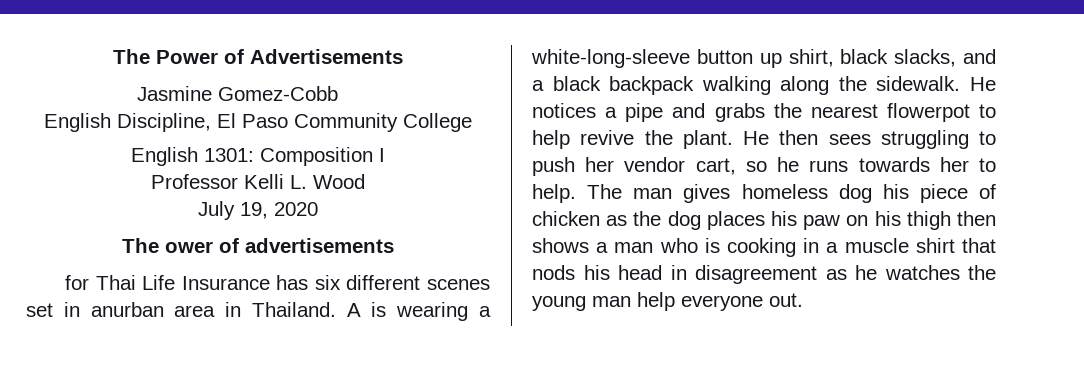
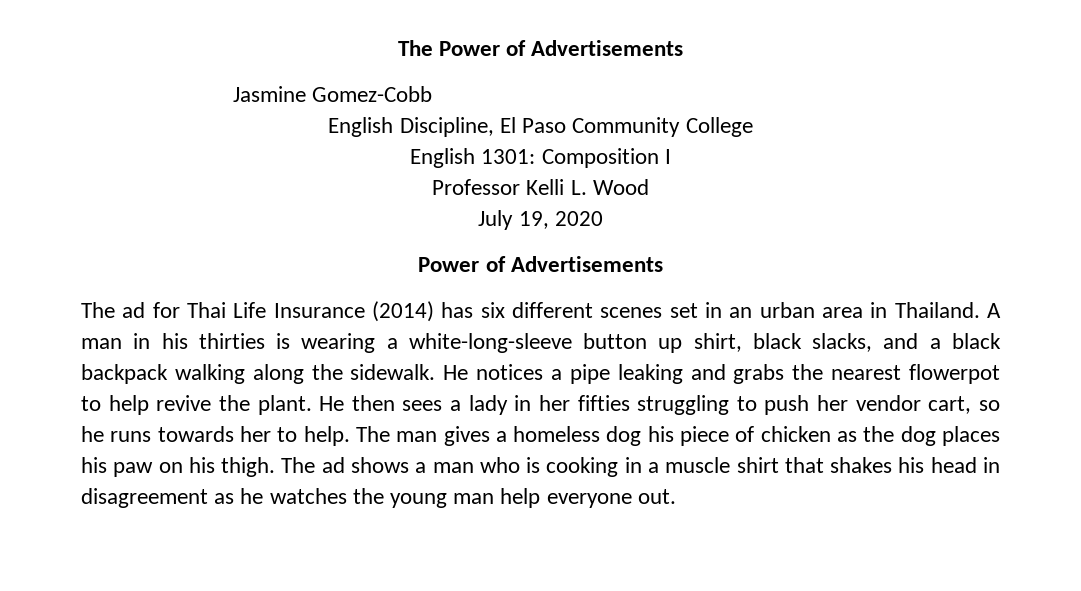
  July 19, 2020
- The ower of advertisements
- for Thai Life Insurance has six different scenes set in anurban area in Thailand.
+ Power of Advertisements
+ The ad for Thai Life Insurance (2014) has six different scenes set in an urban area in Thailand.
- A is wearing a white-long-sleeve button up shirt, black slacks, and a black backpack walking along the sidewalk.
+ A man in his thirties is wearing a white-long-sleeve button up shirt, black slacks, and a black backpack walking along the sidewalk.
- He notices a pipe and grabs the nearest flowerpot to help revive the plant.
+ He notices a pipe leaking and grabs the nearest flowerpot to help revive the plant.
- He then sees struggling to push her vendor cart, so he runs towards her to help.
+ He then sees a lady in her fifties struggling to push her vendor cart, so he runs towards her to help.
- The man gives homeless dog his piece of chicken as the dog places his paw on his thigh then shows a man who is cooking in a muscle shirt that nods his head in disagreement as he watches the young man help everyone out.
+ The man gives a homeless dog his piece of chicken as the dog places his paw on his thigh. The ad shows a man who is cooking in a muscle shirt that shakes his head in disagreement as he watches the young man help everyone out.

